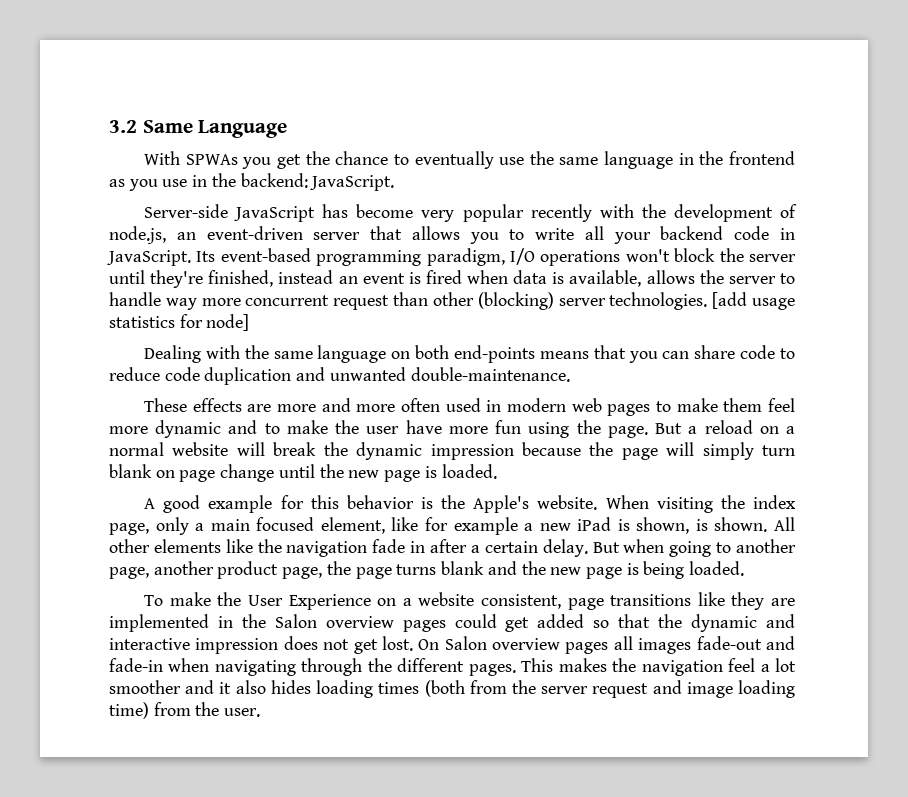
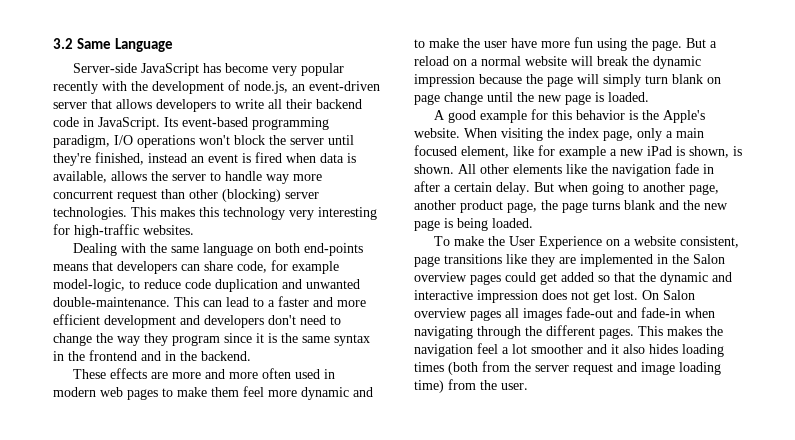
- With SPWAs you get the chance to eventually use the same language in the frontend as you use in the backend: JavaScript.
- Server-side JavaScript has become very popular recently with the development of node.js, an event-driven server that allows you to write all your backend code in JavaScript.
+ Server-side JavaScript has become very popular recently with the development of node.js, an event-driven server that allows developers to write all their backend code in JavaScript.
- [add usage statistics for node]
+ This makes this technology very interesting for high-traffic websites.
- Dealing with the same language on both end-points means that you can share code to reduce code duplication and unwanted double-maintenance.
+ Dealing with the same language on both end-points means that developers can share code, for example model-logic, to reduce code duplication and unwanted double-maintenance. This can lead to a faster and more efficient development and developers don't need to change the way they program since it is the same syntax in the frontend and in the backend.

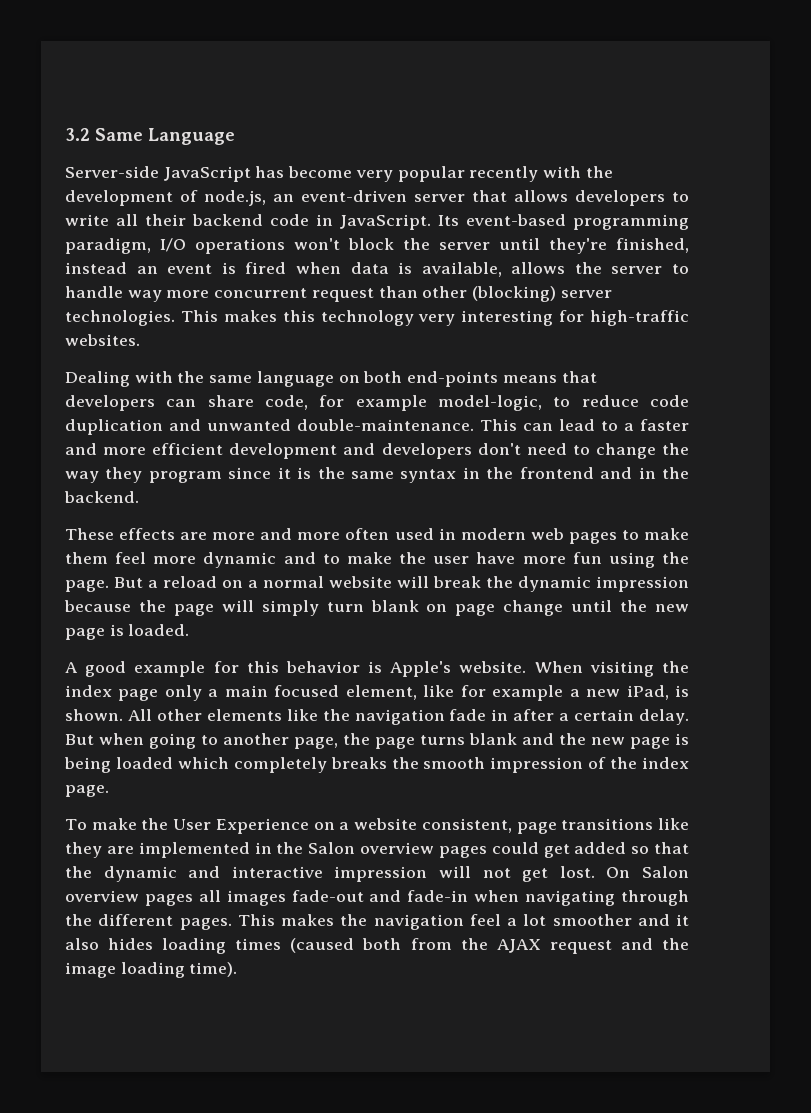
- A good example for this behavior is the Apple's website.
+ A good example for this behavior is Apple's website.
- When visiting the index page, only a main focused element, like for example a new iPad is shown, is shown.
+ When visiting the index page only a main focused element, like for example a new iPad, is shown.
- But when going to another page, another product page, the page turns blank and the new page is being loaded.
+ But when going to another page, the page turns blank and the new page is being loaded which completely breaks the smooth impression of the index page.
- To make the User Experience on a website consistent, page transitions like they are implemented in the Salon overview pages could get added so that the dynamic and interactive impression does not get lost.
+ To make the User Experience on a website consistent, page transitions like they are implemented in the Salon overview pages could get added so that the dynamic and interactive impression will not get lost.
- This makes the navigation feel a lot smoother and it also hides loading times (both from the server request and image loading time) from the user.
+ This makes the navigation feel a lot smoother and it also hides loading times (caused both from the AJAX request and the image loading time).

